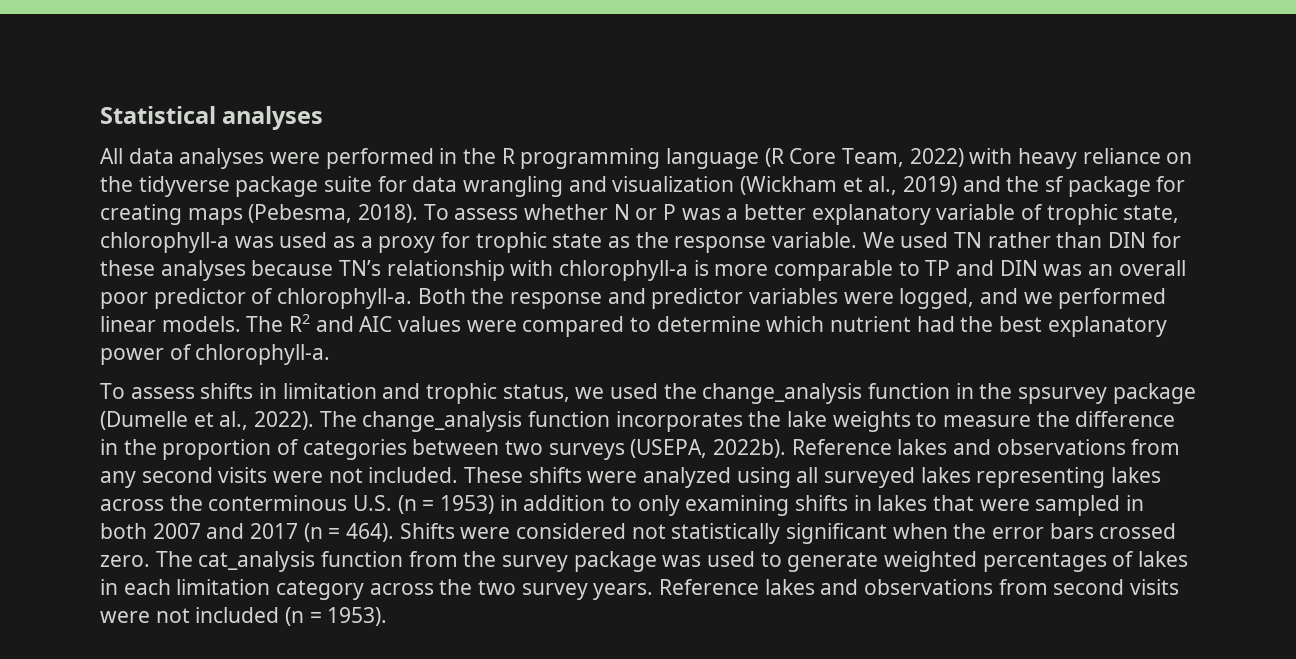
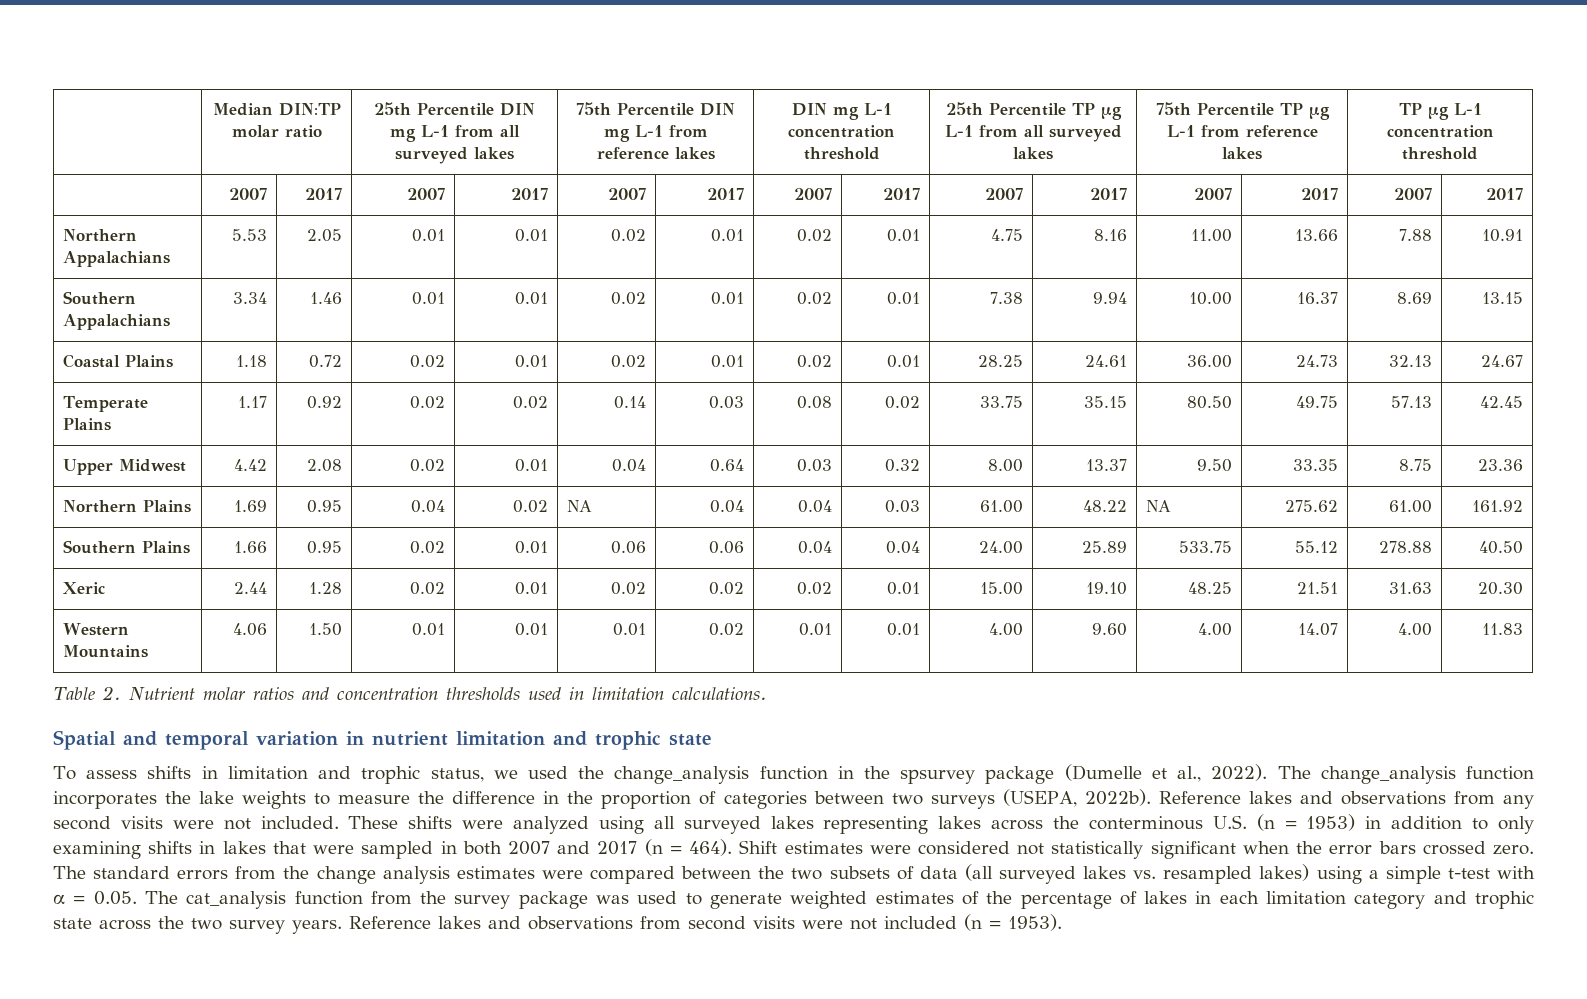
- Statistical analyses
- All data analyses were performed in the R programming language (R Core Team, 2022) with heavy reliance on the tidyverse package suite for data wrangling and visualization (Wickham et al., 2019) and the sf package for creating maps (Pebesma, 2018). To assess whether N or P was a better explanatory variable of trophic state, chlorophyll-a was used as a proxy for trophic state as the response variable. We used TN rather than DIN for these analyses because TN’s relationship with chlorophyll-a is more comparable to TP and DIN was an overall poor predictor of chlorophyll-a. Both the response and predictor variables were logged, and we performed linear models. The R2 and AIC values were compared to determine which nutrient had the best explanatory power of chlorophyll-a.
+ Median DIN:TP molar ratio | 25th Percentile DIN mg L-1 from all surveyed lakes | 75th Percentile DIN mg L-1 from reference lakes | DIN mg L-1 concentration threshold | 25th Percentile TP µg L-1 from all surveyed lakes | 75th Percentile TP µg L-1 from reference lakes | TP µg L-1 concentration threshold
+ | 2007 | 2017 | 2007 | 2017 | 2007 | 2017 | 2007 | 2017 | 2007 | 2017 | 2007 | 2017 | 2007 | 2017
+ Northern Appalachians | 5.53 | 2.05 | 0.01 | 0.01 | 0.02 | 0.01 | 0.02 | 0.01 | 4.75 | 8.16 | 11.00 | 13.66 | 7.88 | 10.91
+ Southern Appalachians | 3.34 | 1.46 | 0.01 | 0.01 | 0.02 | 0.01 | 0.02 | 0.01 | 7.38 | 9.94 | 10.00 | 16.37 | 8.69 | 13.15
+ Coastal Plains | 1.18 | 0.72 | 0.02 | 0.01 | 0.02 | 0.01 | 0.02 | 0.01 | 28.25 | 24.61 | 36.00 | 24.73 | 32.13 | 24.67
+ Temperate Plains | 1.17 | 0.92 | 0.02 | 0.02 | 0.14 | 0.03 | 0.08 | 0.02 | 33.75 | 35.15 | 80.50 | 49.75 | 57.13 | 42.45
+ Upper Midwest | 4.42 | 2.08 | 0.02 | 0.01 | 0.04 | 0.64 | 0.03 | 0.32 | 8.00 | 13.37 | 9.50 | 33.35 | 8.75 | 23.36
+ Northern Plains | 1.69 | 0.95 | 0.04 | 0.02 | NA | 0.04 | 0.04 | 0.03 | 61.00 | 48.22 | NA | 275.62 | 61.00 | 161.92
+ Southern Plains | 1.66 | 0.95 | 0.02 | 0.01 | 0.06 | 0.06 | 0.04 | 0.04 | 24.00 | 25.89 | 533.75 | 55.12 | 278.88 | 40.50
+ Xeric | 2.44 | 1.28 | 0.02 | 0.01 | 0.02 | 0.02 | 0.02 | 0.01 | 15.00 | 19.10 | 48.25 | 21.51 | 31.63 | 20.30
+ Western Mountains | 4.06 | 1.50 | 0.01 | 0.01 | 0.01 | 0.02 | 0.01 | 0.01 | 4.00 | 9.60 | 4.00 | 14.07 | 4.00 | 11.83
+ Table 2. Nutrient molar ratios and concentration thresholds used in limitation calculations.
+ Spatial and temporal variation in nutrient limitation and trophic state
- Shifts were considered not statistically significant when the error bars crossed zero.
+ Shift estimates were considered not statistically significant when the error bars crossed zero.
- The cat_analysis function from the survey package was used to generate weighted percentages of lakes in each limitation category across the two survey years.
+ The standard errors from the change analysis estimates were compared between the two subsets of data (all surveyed lakes vs. resampled lakes) using a simple t-test with α = 0.05. The cat_analysis function from the survey package was used to generate weighted estimates of the percentage of lakes in each limitation category and trophic state across the two survey years.

